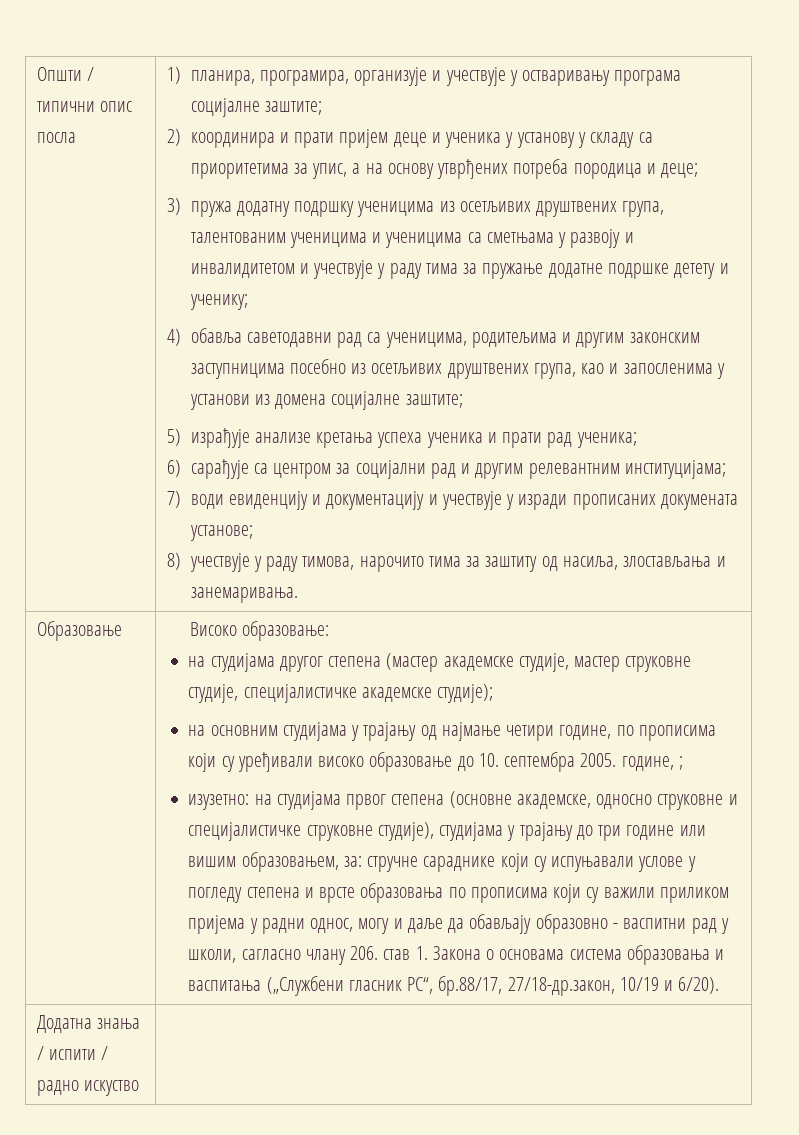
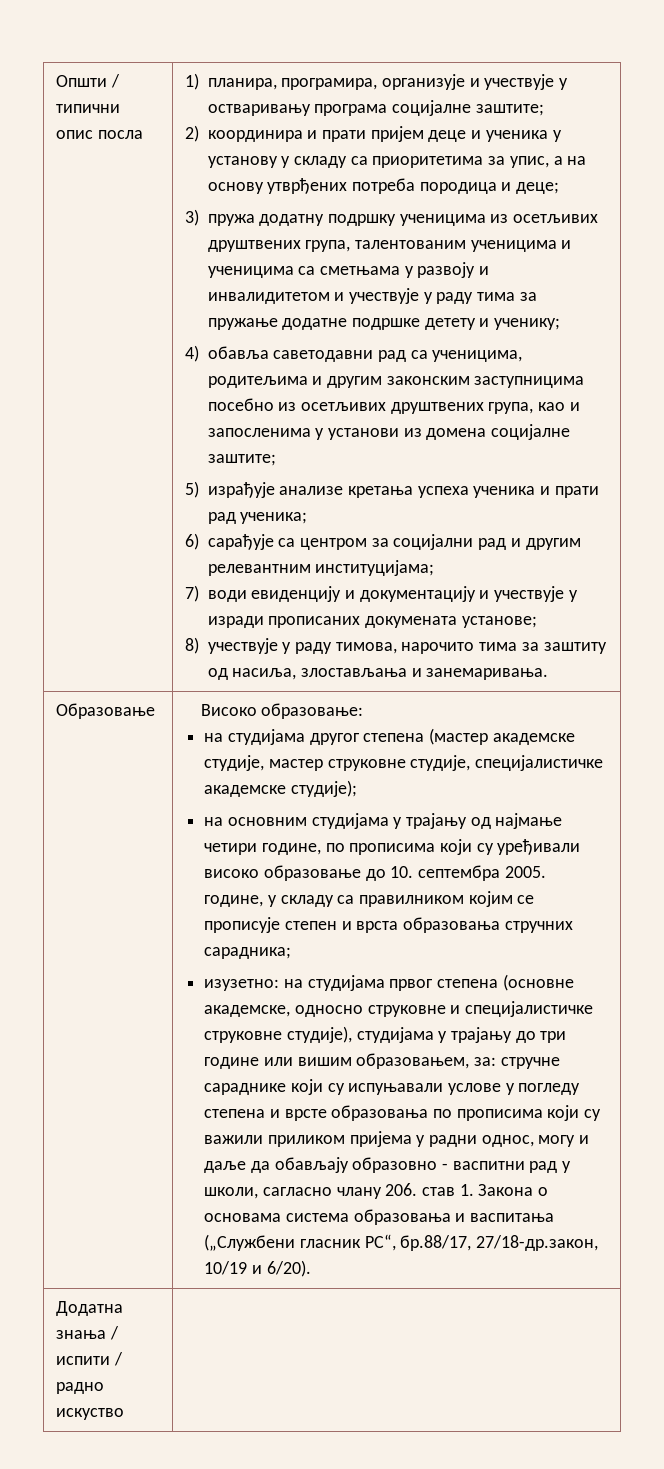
- на основним студијама у трајању од најмање четири године, по прописима који су уређивали високо образовање до 10. септембра 2005. године, ;
+ на основним студијама у трајању од најмање четири године, по прописима који су уређивали високо образовање до 10. септембра 2005. године, у складу са правилником којим се прописује степен и врста образовања стручних сарадника;

